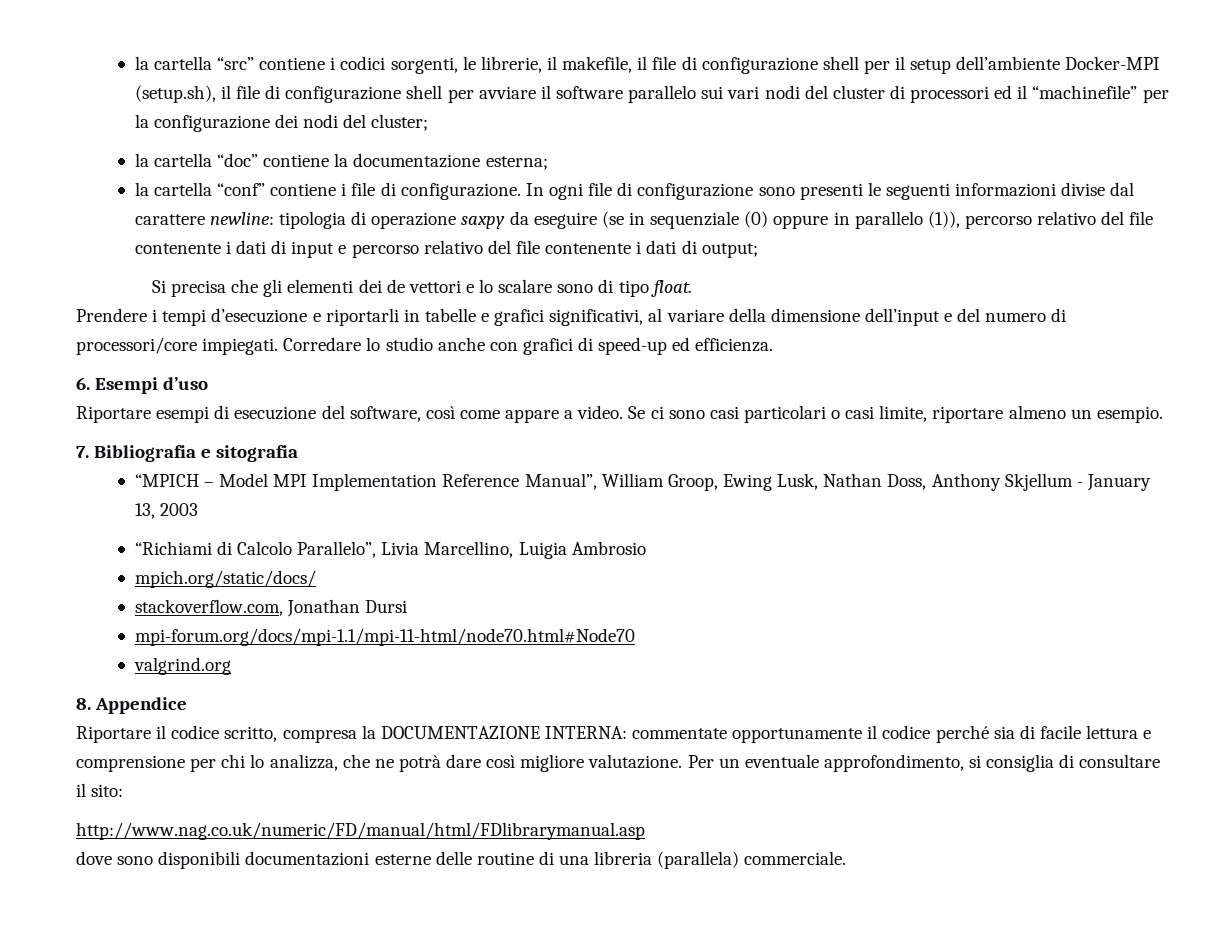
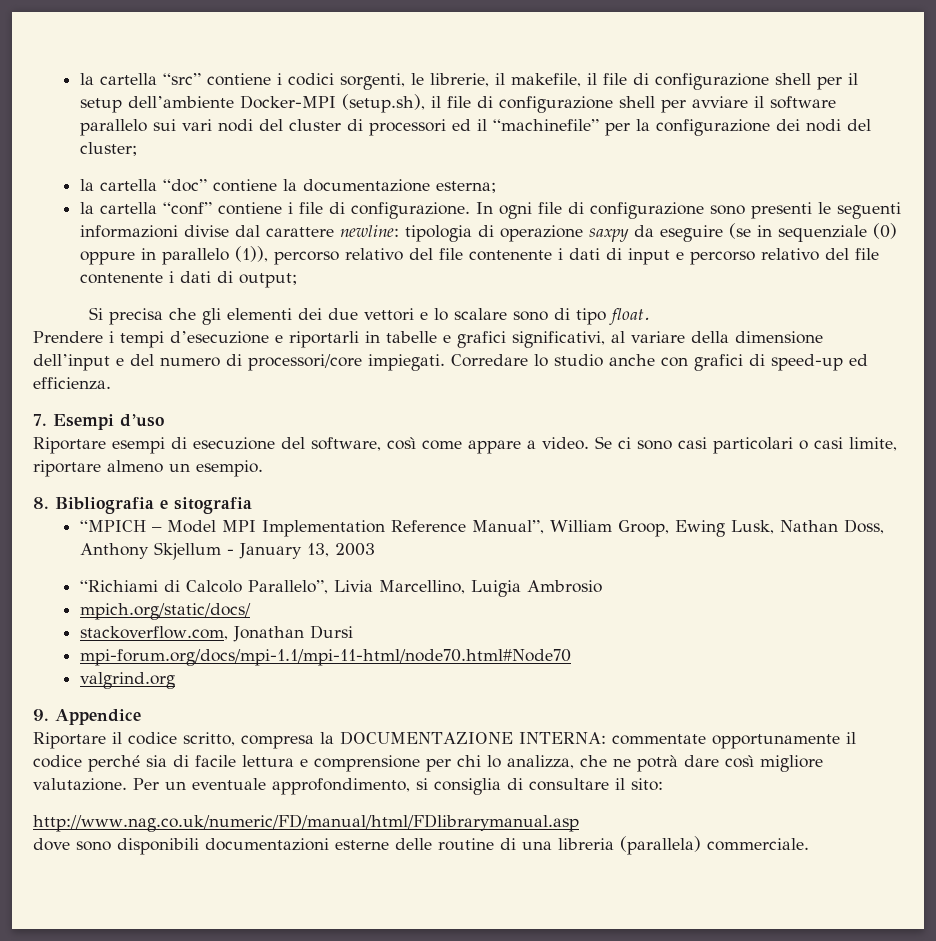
- Si precisa che gli elementi dei de vettori e lo scalare sono di tipo float.
+ Si precisa che gli elementi dei due vettori e lo scalare sono di tipo float.
- 6. Esempi d’uso
+ 7. Esempi d’uso
- 7. Bibliografia e sitografia
+ 8. Bibliografia e sitografia
- 8. Appendice
+ 9. Appendice

